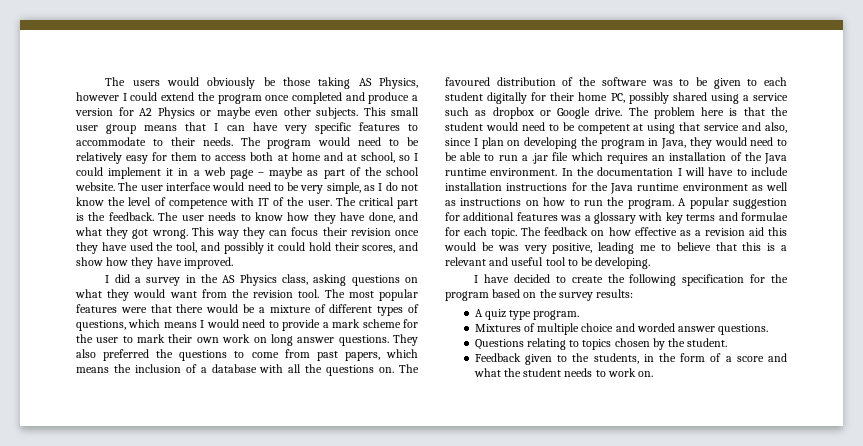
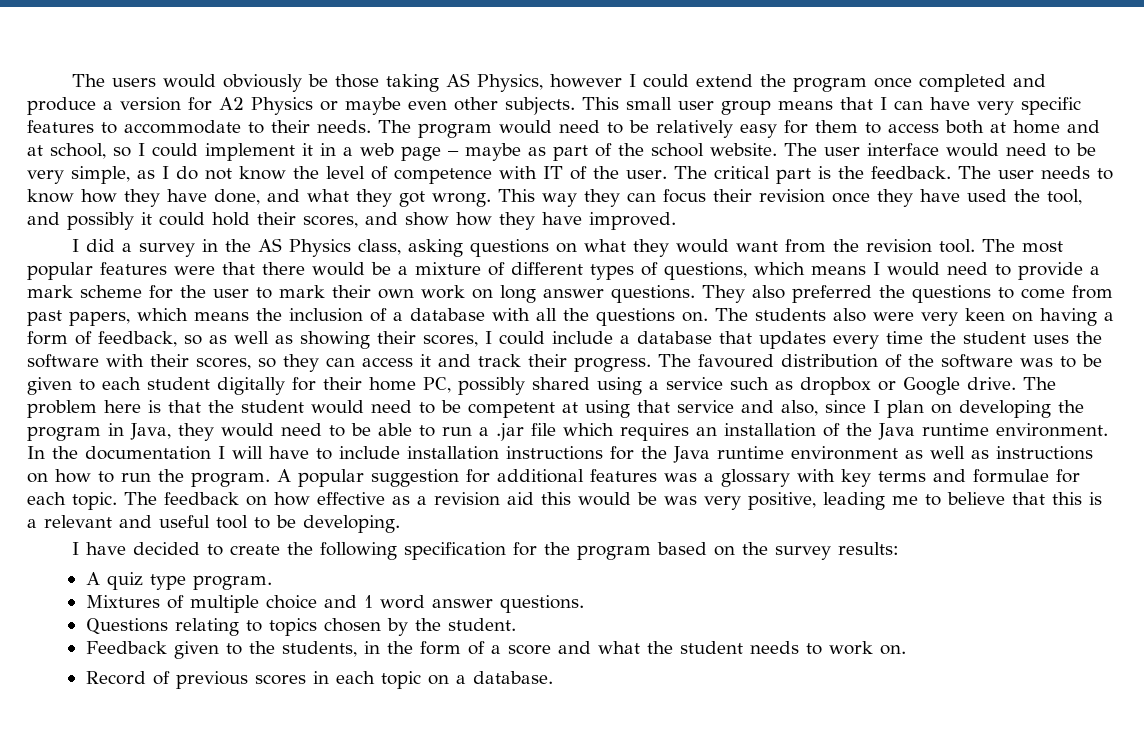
- The favoured distribution of the software was to be given to each student digitally for their home PC, possibly shared using a service such as dropbox or Google drive.
+ The students also were very keen on having a form of feedback, so as well as showing their scores, I could include a database that updates every time the student uses the software with their scores, so they can access it and track their progress. The favoured distribution of the software was to be given to each student digitally for their home PC, possibly shared using a service such as dropbox or Google drive.
- Mixtures of multiple choice and worded answer questions.
+ Mixtures of multiple choice and 1 word answer questions.
+ Record of previous scores in each topic on a database.

